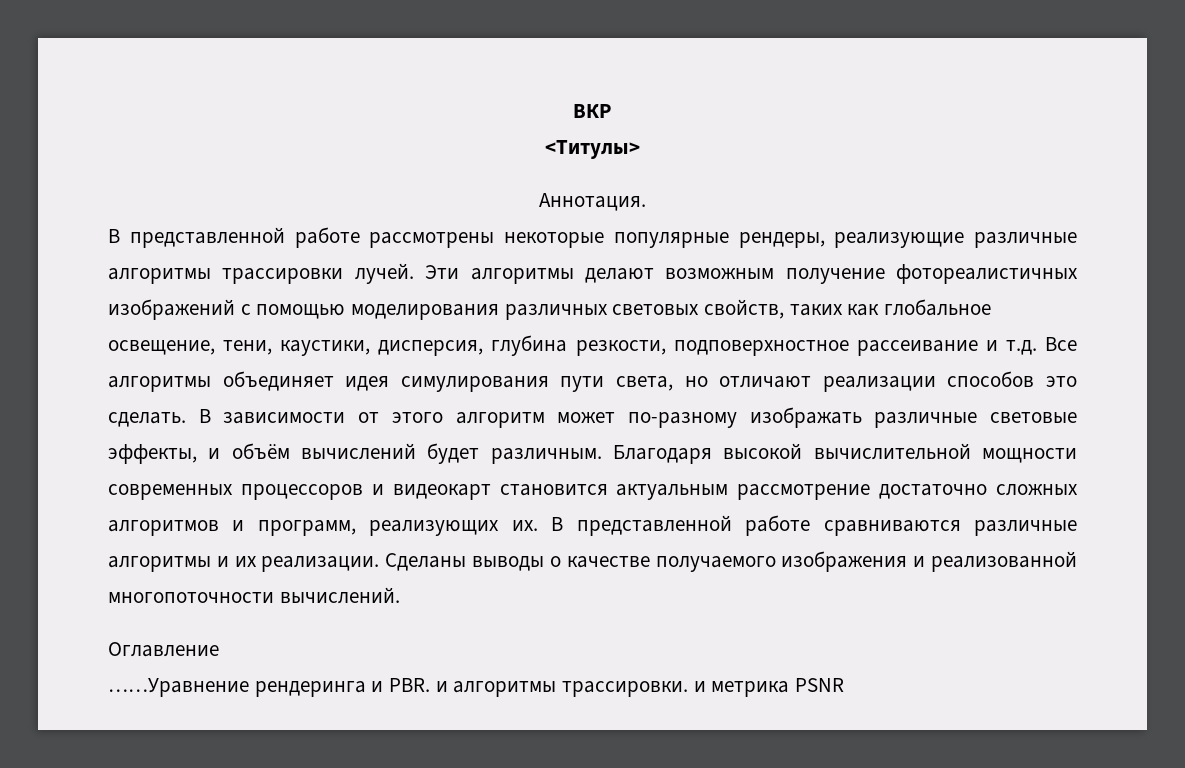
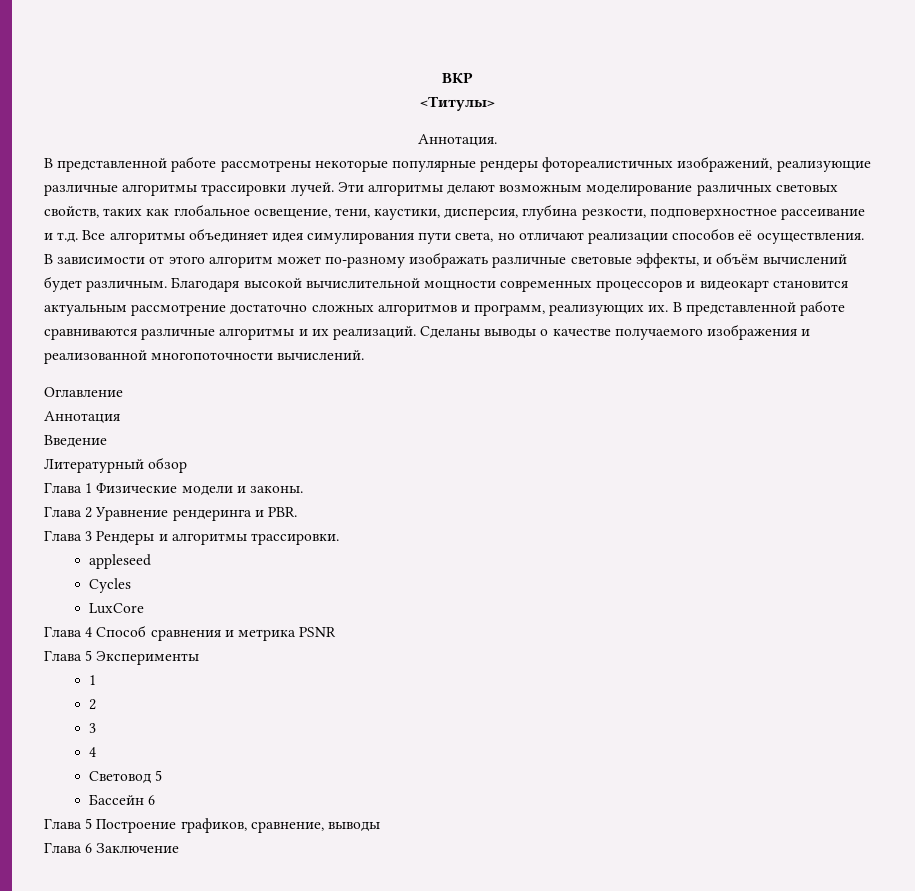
- В представленной работе рассмотрены некоторые популярные рендеры, реализующие различные алгоритмы трассировки лучей.
+ В представленной работе рассмотрены некоторые популярные рендеры фотореалистичных изображений, реализующие различные алгоритмы трассировки лучей.
- Эти алгоритмы делают возможным получение фотореалистичных изображений с помощью моделирования различных световых свойств, таких как глобальное освещение, тени, каустики, дисперсия, глубина резкости, подповерхностное рассеивание и т.д. Все алгоритмы объединяет идея симулирования пути света, но отличают реализации способов это сделать.
+ Эти алгоритмы делают возможным моделирование различных световых свойств, таких как глобальное освещение, тени, каустики, дисперсия, глубина резкости, подповерхностное рассеивание и т.д. Все алгоритмы объединяет идея симулирования пути света, но отличают реализации способов её осуществления.
- В представленной работе сравниваются различные алгоритмы и их реализации.
+ В представленной работе сравниваются различные алгоритмы и их реализаций.
- ……Уравнение рендеринга и PBR. и алгоритмы трассировки. и метрика PSNR
+ Аннотация
+ Введение
+ Литературный обзор
+ Глава 1 Физические модели и законы.
+ Глава 2 Уравнение рендеринга и PBR.
+ Глава 3 Рендеры и алгоритмы трассировки.
+ appleseed
+ Cycles
+ LuxCore
+ Глава 4 Способ сравнения и метрика PSNR
+ Глава 5 Эксперименты
+ 1
+ 2
+ 3
+ 4
+ Световод 5
+ Бассейн 6
+ Глава 5 Построение графиков, сравнение, выводы
+ Глава 6 Заключение

